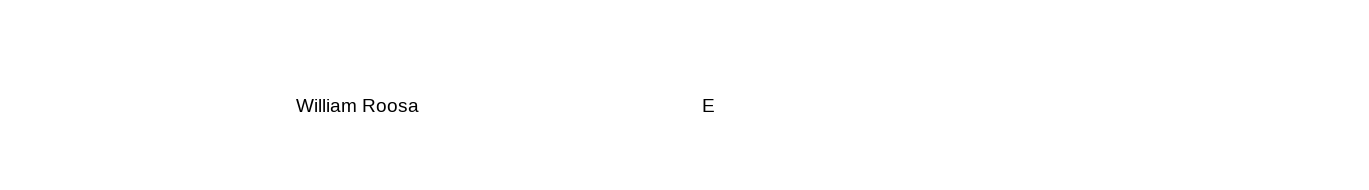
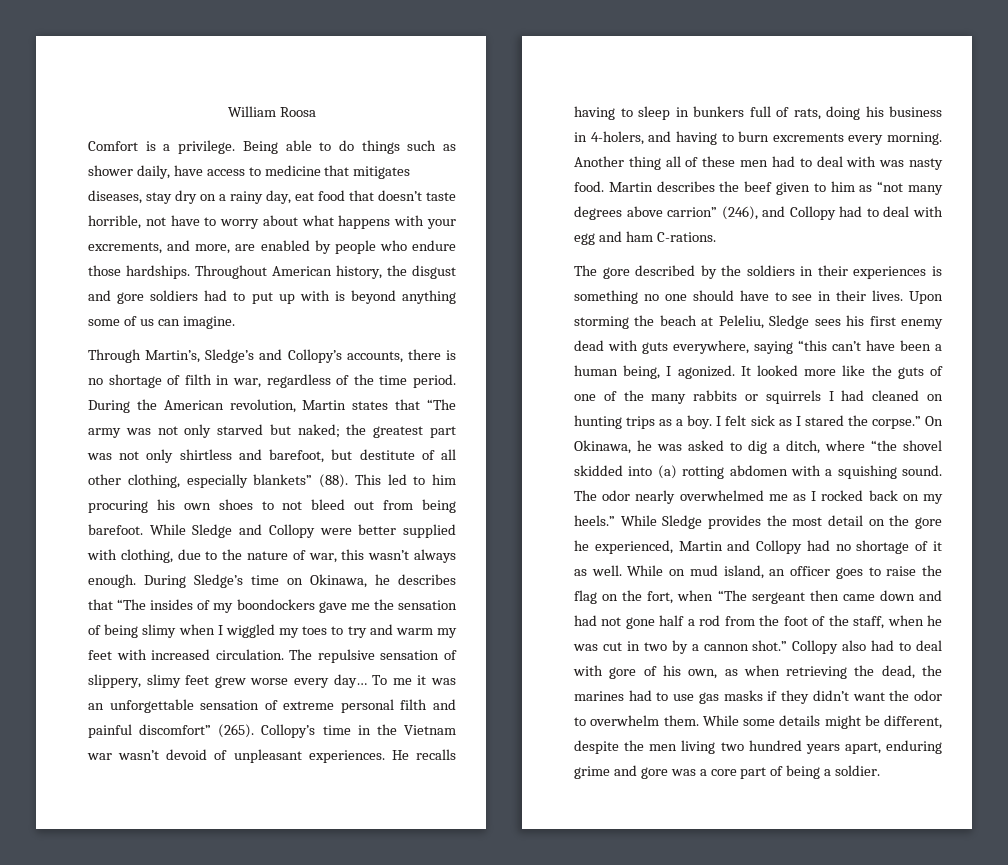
- E
+ Comfort is a privilege. Being able to do things such as shower daily, have access to medicine that mitigates diseases, stay dry on a rainy day, eat food that doesn’t taste horrible, not have to worry about what happens with your excrements, and more, are enabled by people who endure those hardships. Throughout American history, the disgust and gore soldiers had to put up with is beyond anything some of us can imagine.
+ Through Martin’s, Sledge’s and Collopy’s accounts, there is no shortage of filth in war, regardless of the time period. During the American revolution, Martin states that “The army was not only starved but naked; the greatest part was not only shirtless and barefoot, but destitute of all other clothing, especially blankets” (88). This led to him procuring his own shoes to not bleed out from being barefoot. While Sledge and Collopy were better supplied with clothing, due to the nature of war, this wasn’t always enough. During Sledge’s time on Okinawa, he describes that “The insides of my boondockers gave me the sensation of being slimy when I wiggled my toes to try and warm my feet with increased circulation. The repulsive sensation of slippery, slimy feet grew worse every day… To me it was an unforgettable sensation of extreme personal filth and painful discomfort” (265). Collopy’s time in the Vietnam war wasn’t devoid of unpleasant experiences. He recalls having to sleep in bunkers full of rats, doing his business in 4-holers, and having to burn excrements every morning. Another thing all of these men had to deal with was nasty food. Martin describes the beef given to him as “not many degrees above carrion” (246), and Collopy had to deal with egg and ham C-rations.
+ The gore described by the soldiers in their experiences is something no one should have to see in their lives. Upon storming the beach at Peleliu, Sledge sees his first enemy dead with guts everywhere, saying “this can’t have been a human being, I agonized. It looked more like the guts of one of the many rabbits or squirrels I had cleaned on hunting trips as a boy. I felt sick as I stared the corpse.” On Okinawa, he was asked to dig a ditch, where “the shovel skidded into (a) rotting abdomen with a squishing sound. The odor nearly overwhelmed me as I rocked back on my heels.” While Sledge provides the most detail on the gore he experienced, Martin and Collopy had no shortage of it as well. While on mud island, an officer goes to raise the flag on the fort, when “The sergeant then came down and had not gone half a rod from the foot of the staff, when he was cut in two by a cannon shot.” Collopy also had to deal with gore of his own, as when retrieving the dead, the marines had to use gas masks if they didn’t want the odor to overwhelm them. While some details might be different, despite the men living two hundred years apart, enduring grime and gore was a core part of being a soldier.

